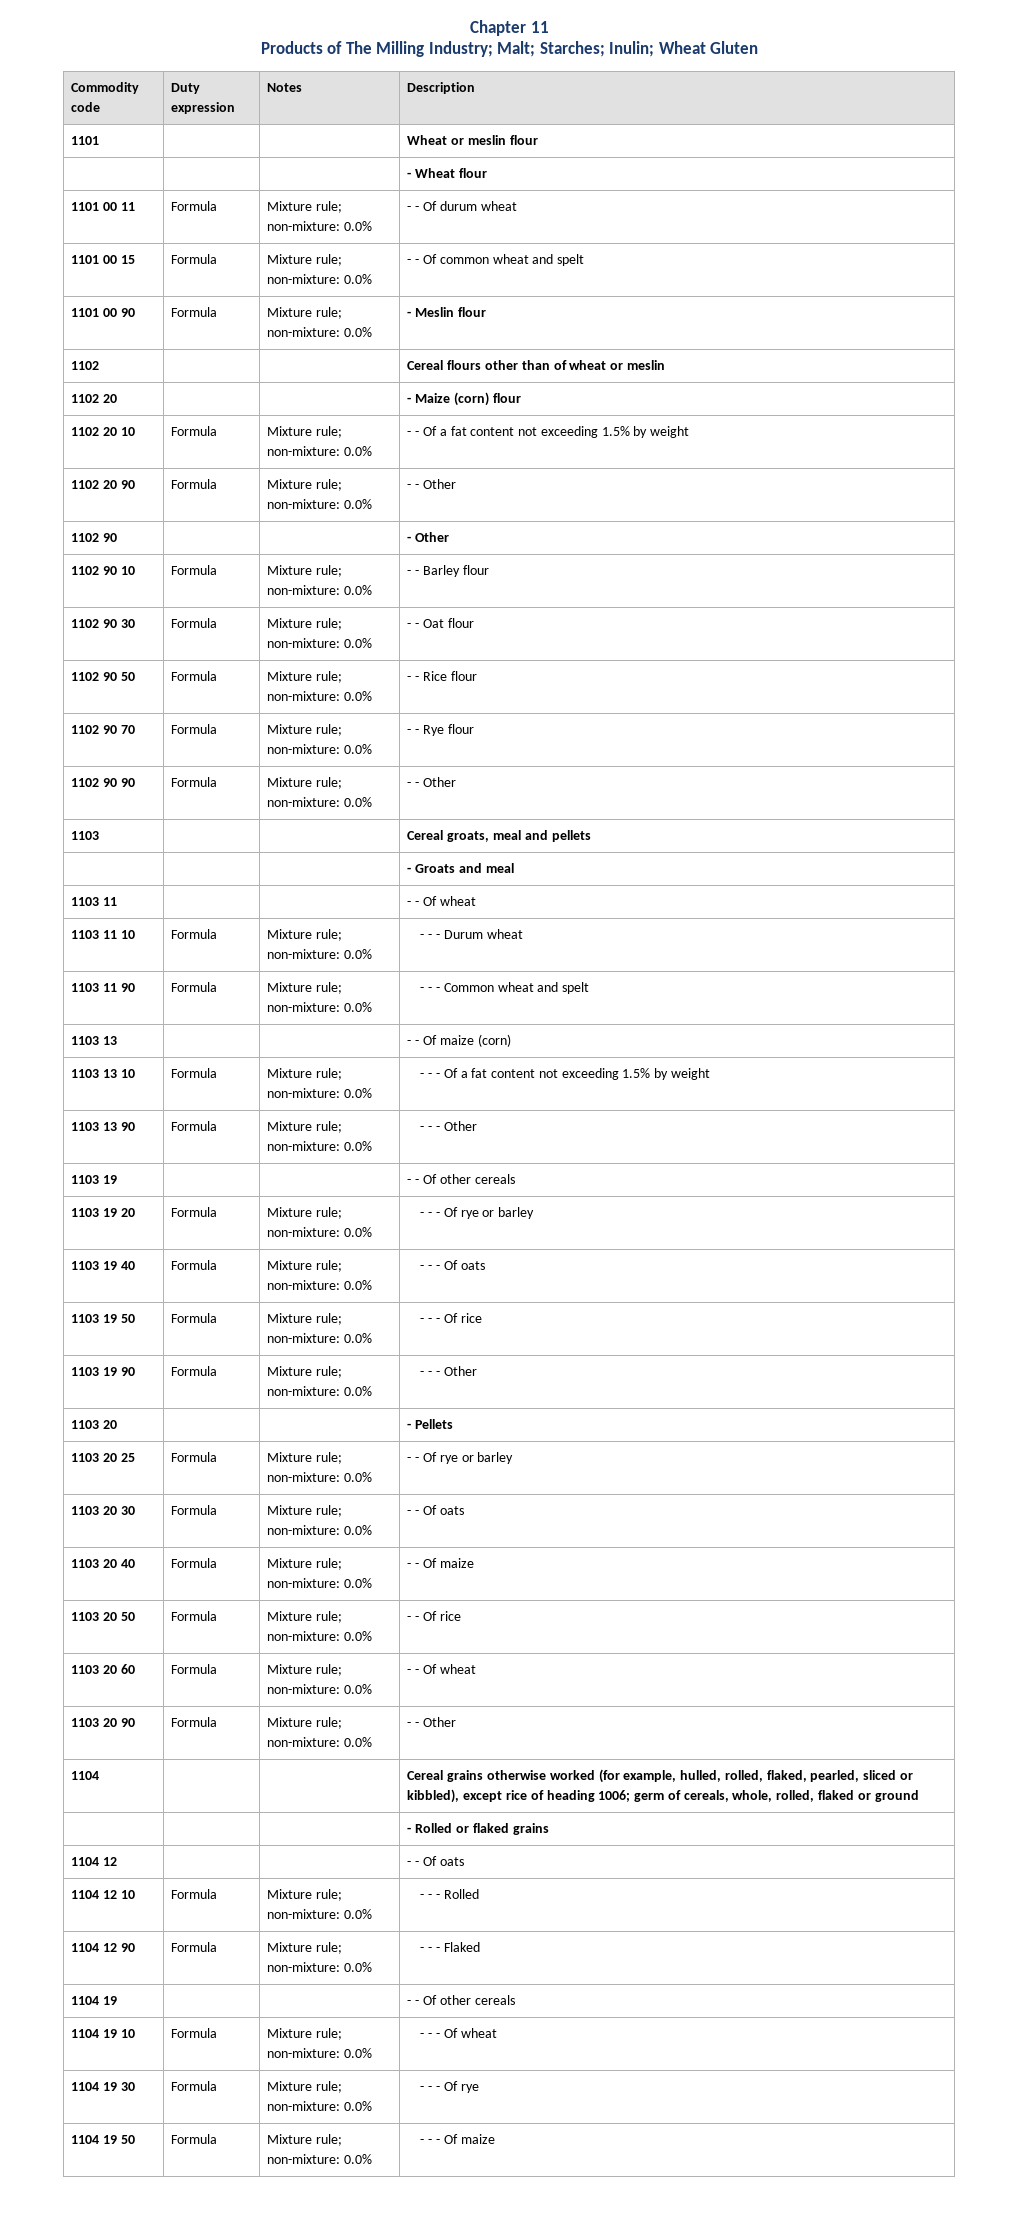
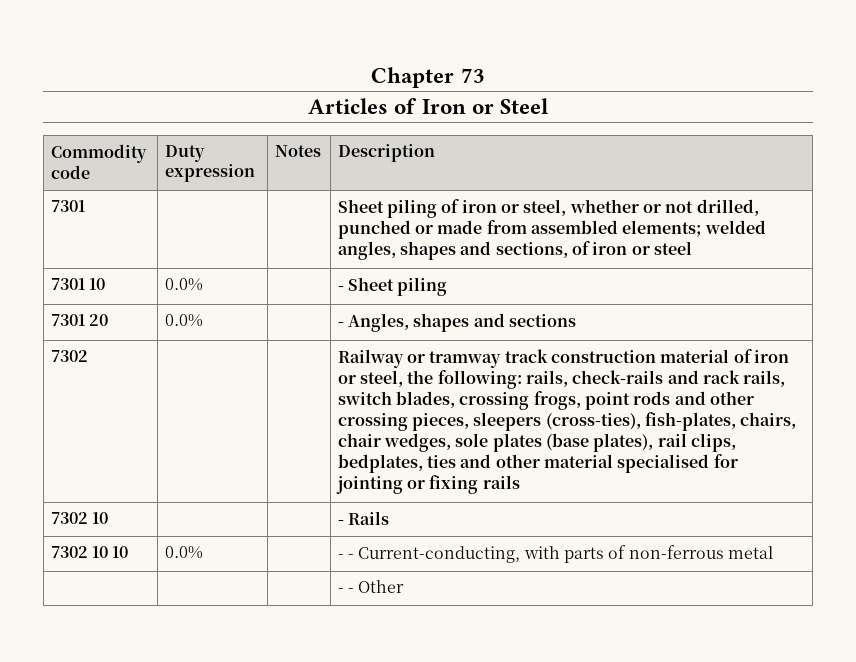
- Chapter 11
- Products of The Milling Industry; Malt; Starches; Inulin; Wheat Gluten
+ Chapter 73
+ Articles of Iron or Steel
- 1101 | | | Wheat or meslin flour
- | | | - Wheat flour
- 1101 00 11 | Formula | Mixture rule; non-mixture: 0.0% | - - Of durum wheat
- 1101 00 15 | Formula | Mixture rule; non-mixture: 0.0% | - - Of common wheat and spelt
- 1101 00 90 | Formula | Mixture rule; non-mixture: 0.0% | - Meslin flour
- 1102 | | | Cereal flours other than of wheat or meslin
- 1102 20 | | | - Maize (corn) flour
- 1102 20 10 | Formula | Mixture rule; non-mixture: 0.0% | - - Of a fat content not exceeding 1.5% by weight
- 1102 20 90 | Formula | Mixture rule; non-mixture: 0.0% | - - Other
- 1102 90 | | | - Other
- 1102 90 10 | Formula | Mixture rule; non-mixture: 0.0% | - - Barley flour
- 1102 90 30 | Formula | Mixture rule; non-mixture: 0.0% | - - Oat flour
- 1102 90 50 | Formula | Mixture rule; non-mixture: 0.0% | - - Rice flour
- 1102 90 70 | Formula | Mixture rule; non-mixture: 0.0% | - - Rye flour
- 1102 90 90 | Formula | Mixture rule; non-mixture: 0.0% | - - Other
- 1103 | | | Cereal groats, meal and pellets
- | | | - Groats and meal
- 1103 11 | | | - - Of wheat
- 1103 11 10 | Formula | Mixture rule; non-mixture: 0.0% | - - - Durum wheat
- 1103 11 90 | Formula | Mixture rule; non-mixture: 0.0% | - - - Common wheat and spelt
- 1103 13 | | | - - Of maize (corn)
- 1103 13 10 | Formula | Mixture rule; non-mixture: 0.0% | - - - Of a fat content not exceeding 1.5% by weight
- 1103 13 90 | Formula | Mixture rule; non-mixture: 0.0% | - - - Other
- 1103 19 | | | - - Of other cereals
- 1103 19 20 | Formula | Mixture rule; non-mixture: 0.0% | - - - Of rye or barley
- 1103 19 40 | Formula | Mixture rule; non-mixture: 0.0% | - - - Of oats
- 1103 19 50 | Formula | Mixture rule; non-mixture: 0.0% | - - - Of rice
- 1103 19 90 | Formula | Mixture rule; non-mixture: 0.0% | - - - Other
- 1103 20 | | | - Pellets
- 1103 20 25 | Formula | Mixture rule; non-mixture: 0.0% | - - Of rye or barley
- 1103 20 30 | Formula | Mixture rule; non-mixture: 0.0% | - - Of oats
- 1103 20 40 | Formula | Mixture rule; non-mixture: 0.0% | - - Of maize
- 1103 20 50 | Formula | Mixture rule; non-mixture: 0.0% | - - Of rice
- 1103 20 60 | Formula | Mixture rule; non-mixture: 0.0% | - - Of wheat
- 1103 20 90 | Formula | Mixture rule; non-mixture: 0.0% | - - Other
- 1104 | | | Cereal grains otherwise worked (for example, hulled, rolled, flaked, pearled, sliced or kibbled), except rice of heading 1006; germ of cereals, whole, rolled, flaked or ground
- | | | - Rolled or flaked grains
- 1104 12 | | | - - Of oats
- 1104 12 10 | Formula | Mixture rule; non-mixture: 0.0% | - - - Rolled
- 1104 12 90 | Formula | Mixture rule; non-mixture: 0.0% | - - - Flaked
- 1104 19 | | | - - Of other cereals
- 1104 19 10 | Formula | Mixture rule; non-mixture: 0.0% | - - - Of wheat
- 1104 19 30 | Formula | Mixture rule; non-mixture: 0.0% | - - - Of rye
- 1104 19 50 | Formula | Mixture rule; non-mixture: 0.0% | - - - Of maize
+ 7301 | | | Sheet piling of iron or steel, whether or not drilled, punched or made from assembled elements; welded angles, shapes and sections, of iron or steel
+ 7301 10 | 0.0% | | - Sheet piling
+ 7301 20 | 0.0% | | - Angles, shapes and sections
+ 7302 | | | Railway or tramway track construction material of iron or steel, the following: rails, check-rails and rack rails, switch blades, crossing frogs, point rods and other crossing pieces, sleepers (cross-ties), fish-plates, chairs, chair wedges, sole plates (base plates), rail clips, bedplates, ties and other material specialised for jointing or fixing rails
+ 7302 10 | | | - Rails
+ 7302 10 10 | 0.0% | | - - Current-conducting, with parts of non-ferrous metal
+ | | | - - Other

